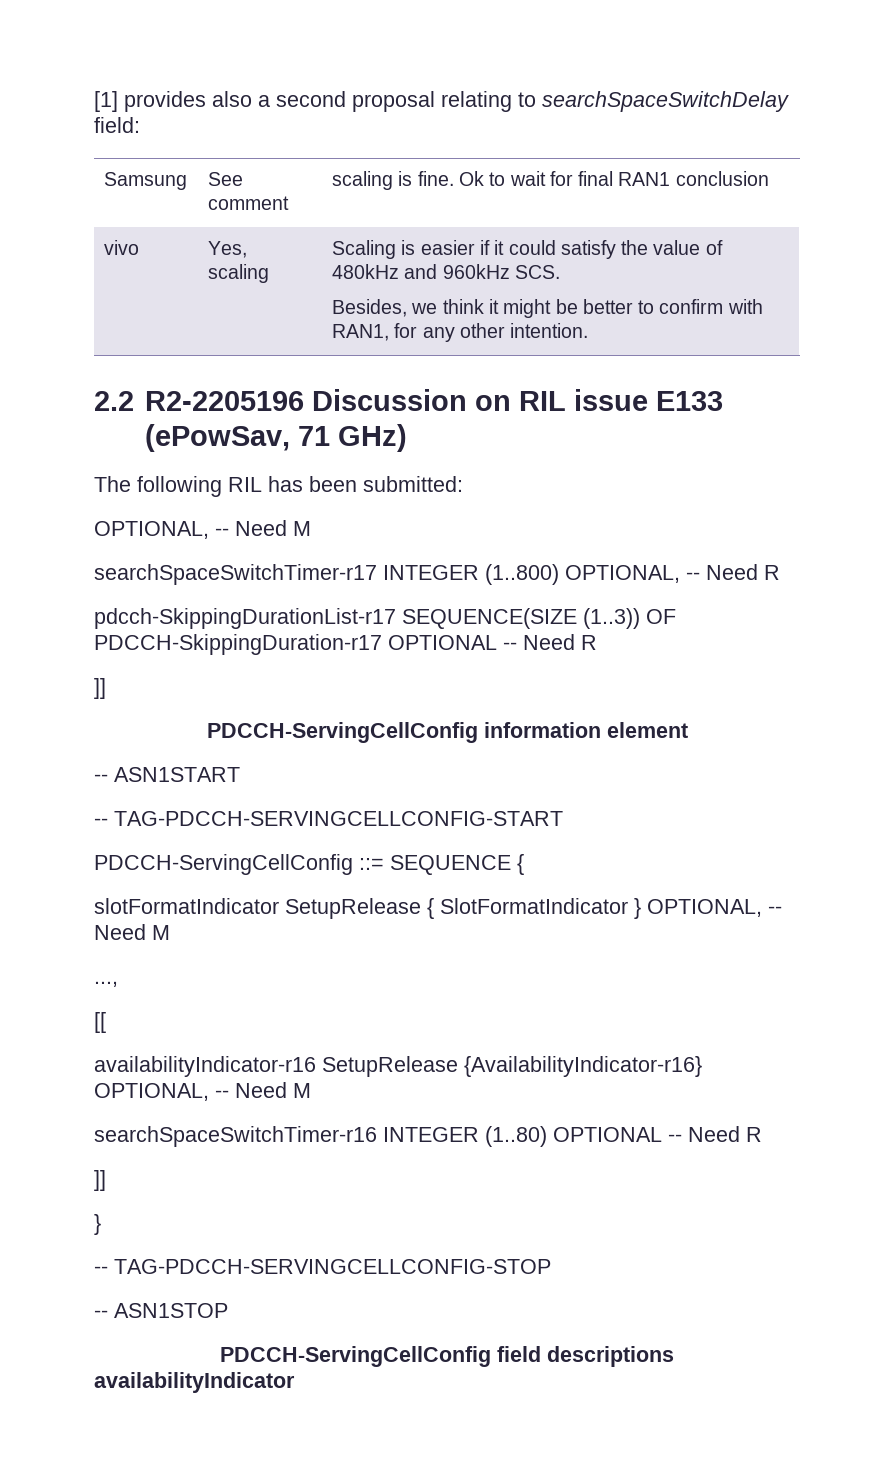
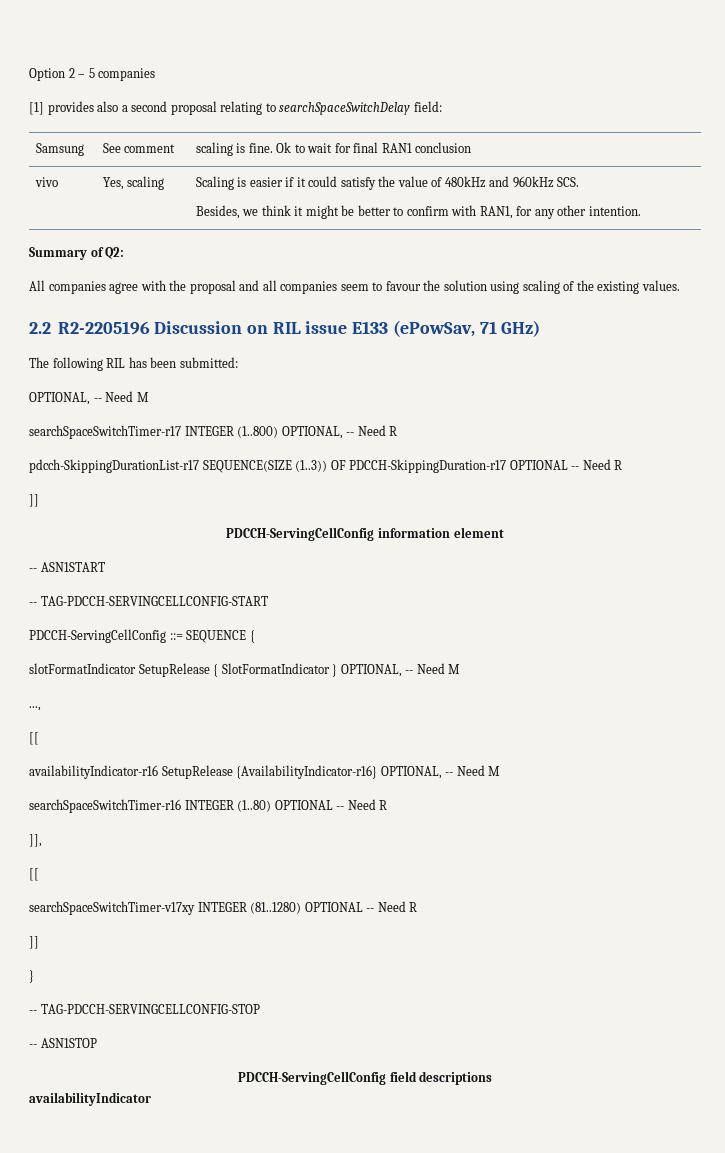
+ Option 2 – 5 companies
+ Summary of Q2:
+ All companies agree with the proposal and all companies seem to favour the solution using scaling of the existing values.
+ ]],
+ [[
+ searchSpaceSwitchTimer-v17xy INTEGER (81..1280) OPTIONAL -- Need R

